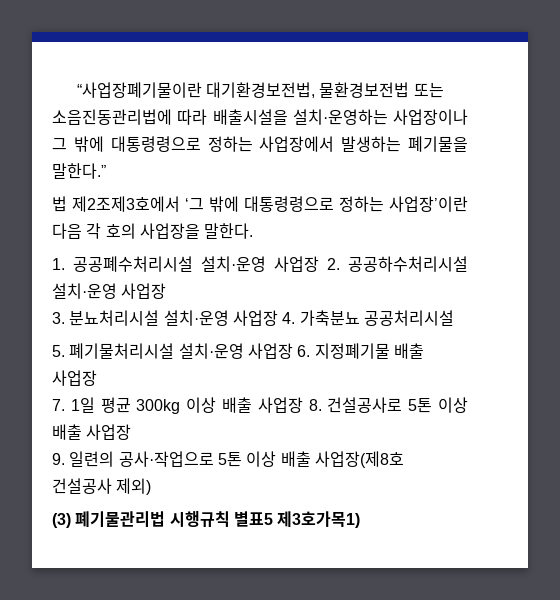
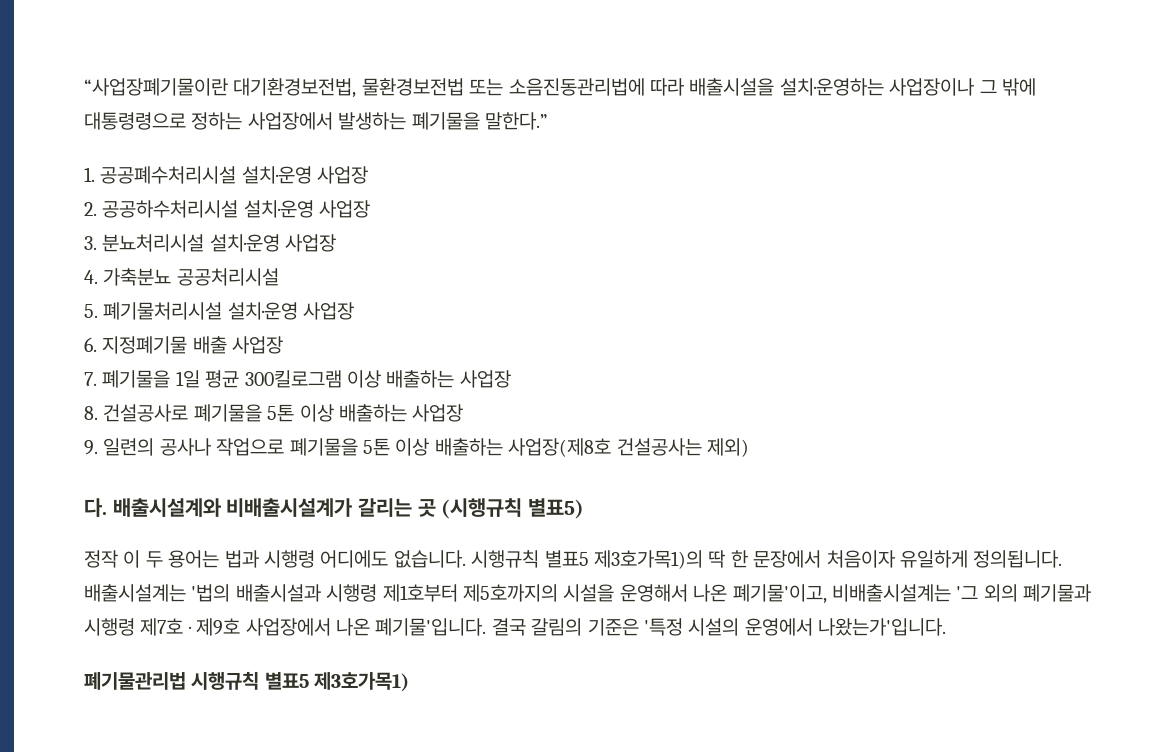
- 법 제2조제3호에서 ‘그 밖에 대통령령으로 정하는 사업장’이란 다음 각 호의 사업장을 말한다.
- 1. 공공폐수처리시설 설치·운영 사업장 2. 공공하수처리시설 설치·운영 사업장
+ 1. 공공폐수처리시설 설치·운영 사업장
+ 2. 공공하수처리시설 설치·운영 사업장
- 3. 분뇨처리시설 설치·운영 사업장 4. 가축분뇨 공공처리시설
+ 3. 분뇨처리시설 설치·운영 사업장
+ 4. 가축분뇨 공공처리시설
- 5. 폐기물처리시설 설치·운영 사업장 6. 지정폐기물 배출 사업장
+ 5. 폐기물처리시설 설치·운영 사업장
+ 6. 지정폐기물 배출 사업장
- 7. 1일 평균 300kg 이상 배출 사업장 8. 건설공사로 5톤 이상 배출 사업장
+ 7. 폐기물을 1일 평균 300킬로그램 이상 배출하는 사업장
+ 8. 건설공사로 폐기물을 5톤 이상 배출하는 사업장
- 9. 일련의 공사·작업으로 5톤 이상 배출 사업장(제8호 건설공사 제외)
- (3) 폐기물관리법 시행규칙 별표5 제3호가목1)
+ 9. 일련의 공사나 작업으로 폐기물을 5톤 이상 배출하는 사업장(제8호 건설공사는 제외)
+ 다. 배출시설계와 비배출시설계가 갈리는 곳 (시행규칙 별표5)
+ 정작 이 두 용어는 법과 시행령 어디에도 없습니다. 시행규칙 별표5 제3호가목1)의 딱 한 문장에서 처음이자 유일하게 정의됩니다. 배출시설계는 '법의 배출시설과 시행령 제1호부터 제5호까지의 시설을 운영해서 나온 폐기물'이고, 비배출시설계는 '그 외의 폐기물과 시행령 제7호 · 제9호 사업장에서 나온 폐기물'입니다. 결국 갈림의 기준은 '특정 시설의 운영에서 나왔는가'입니다.
+ 폐기물관리법 시행규칙 별표5 제3호가목1)

